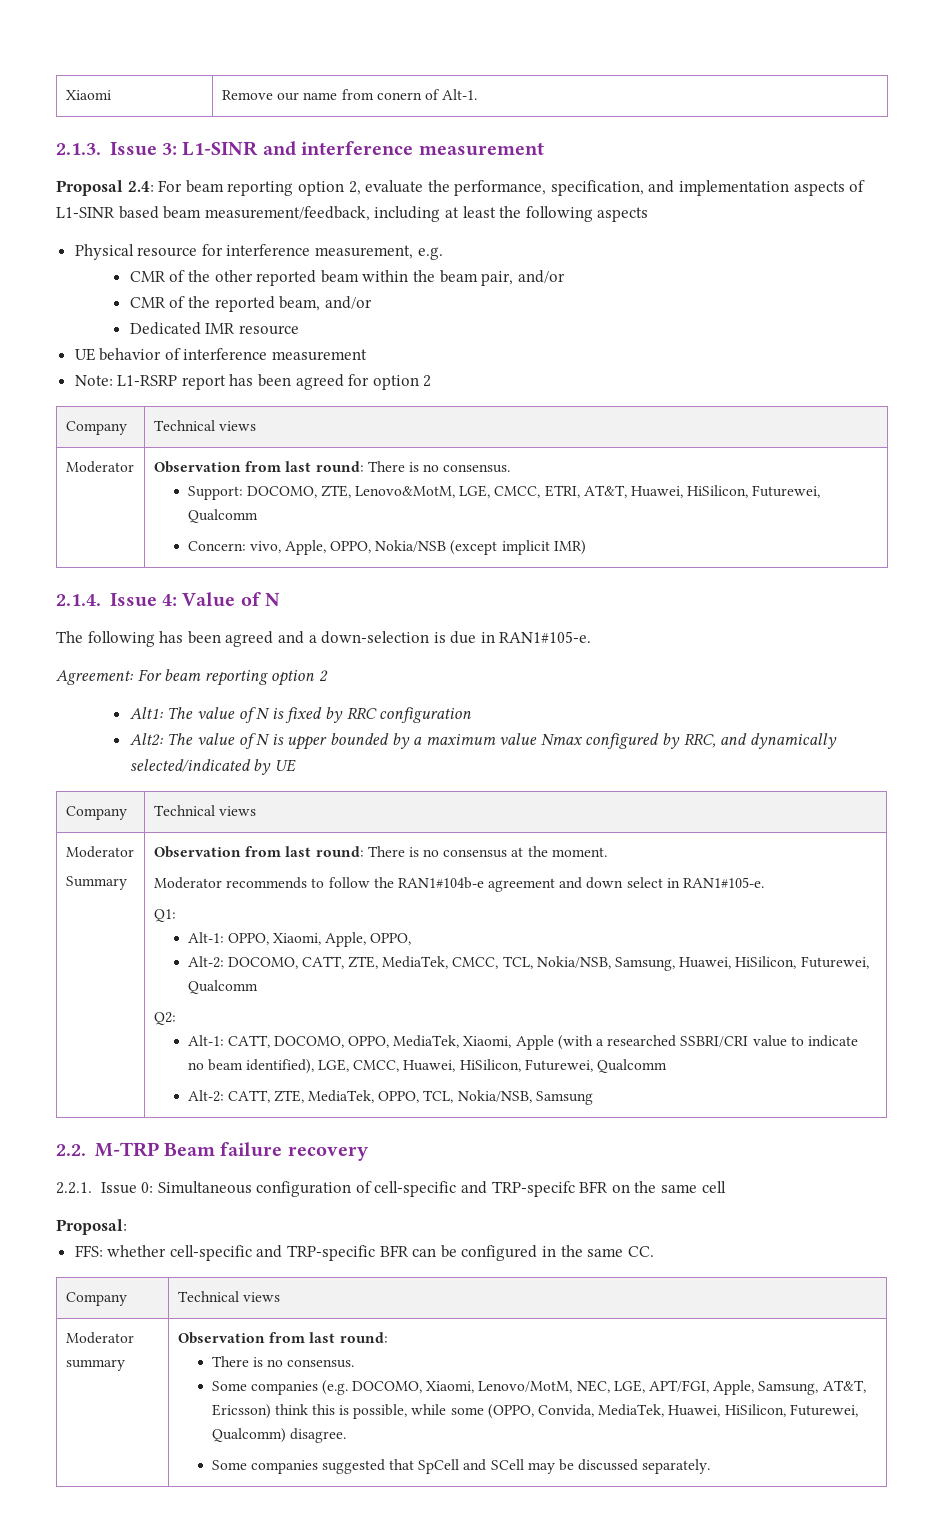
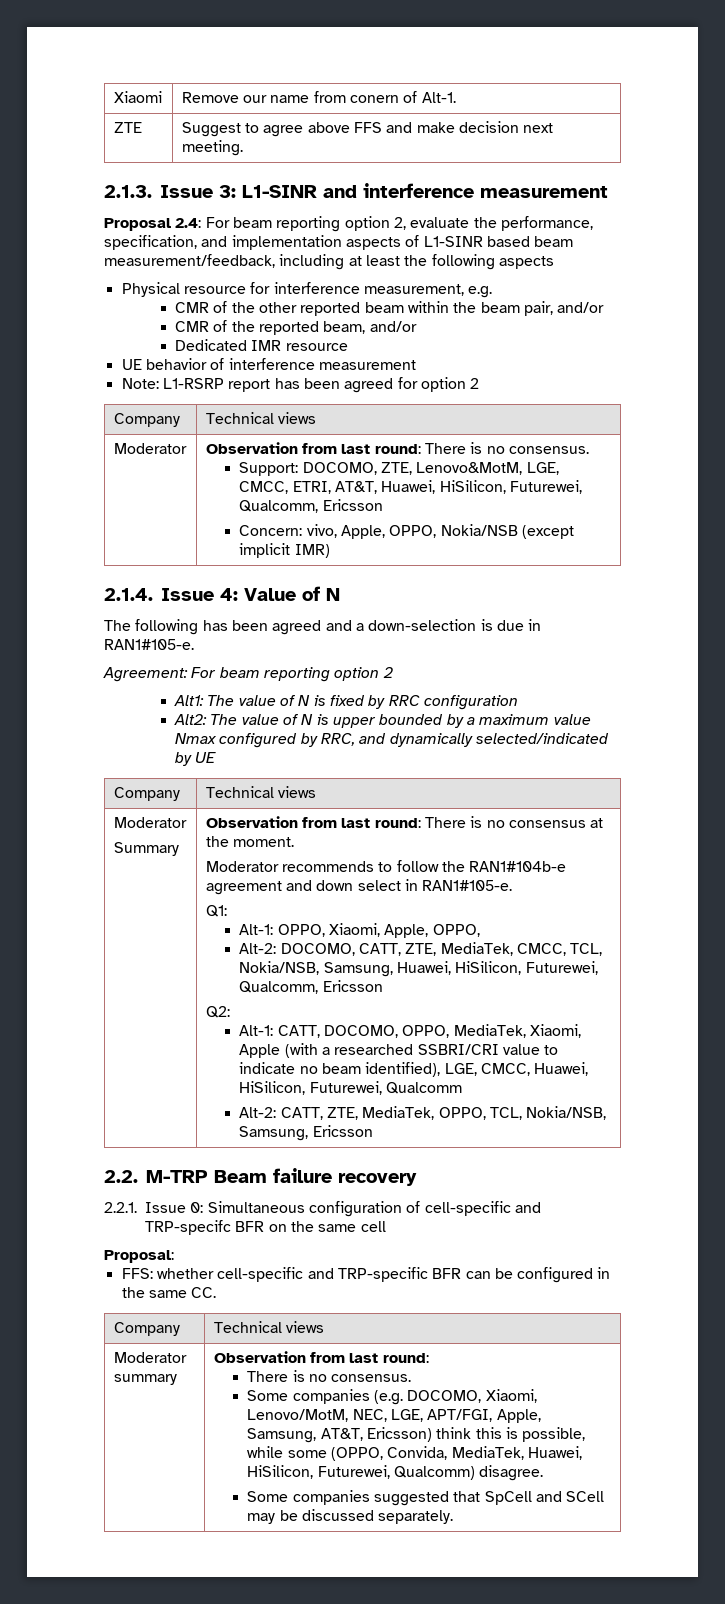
+ ZTE | Suggest to agree above FFS and make decision next meeting.
  Moderator | Observation from last round: There is no consensus.
- Support: DOCOMO, ZTE, Lenovo&MotM, LGE, CMCC, ETRI, AT&T, Huawei, HiSilicon, Futurewei, Qualcomm
+ Support: DOCOMO, ZTE, Lenovo&MotM, LGE, CMCC, ETRI, AT&T, Huawei, HiSilicon, Futurewei, Qualcomm, Ericsson
- Alt-2: DOCOMO, CATT, ZTE, MediaTek, CMCC, TCL, Nokia/NSB, Samsung, Huawei, HiSilicon, Futurewei, Qualcomm
+ Alt-2: DOCOMO, CATT, ZTE, MediaTek, CMCC, TCL, Nokia/NSB, Samsung, Huawei, HiSilicon, Futurewei, Qualcomm, Ericsson
- Alt-2: CATT, ZTE, MediaTek, OPPO, TCL, Nokia/NSB, Samsung
+ Alt-2: CATT, ZTE, MediaTek, OPPO, TCL, Nokia/NSB, Samsung, Ericsson

